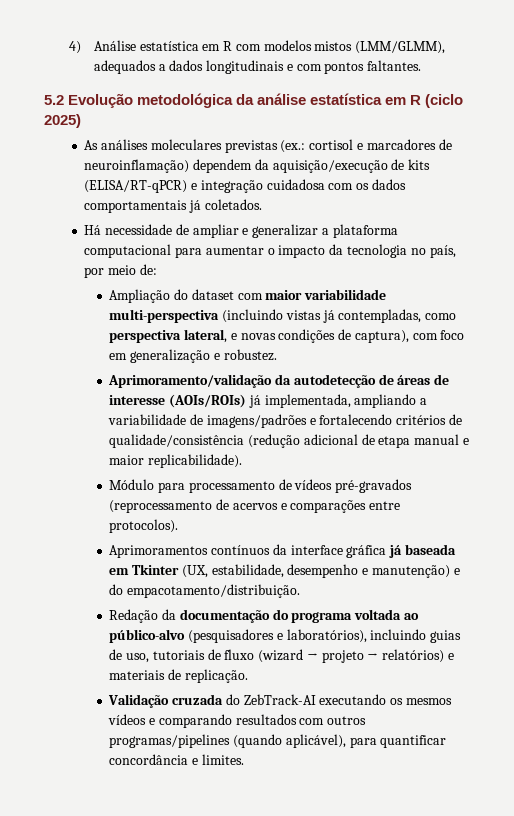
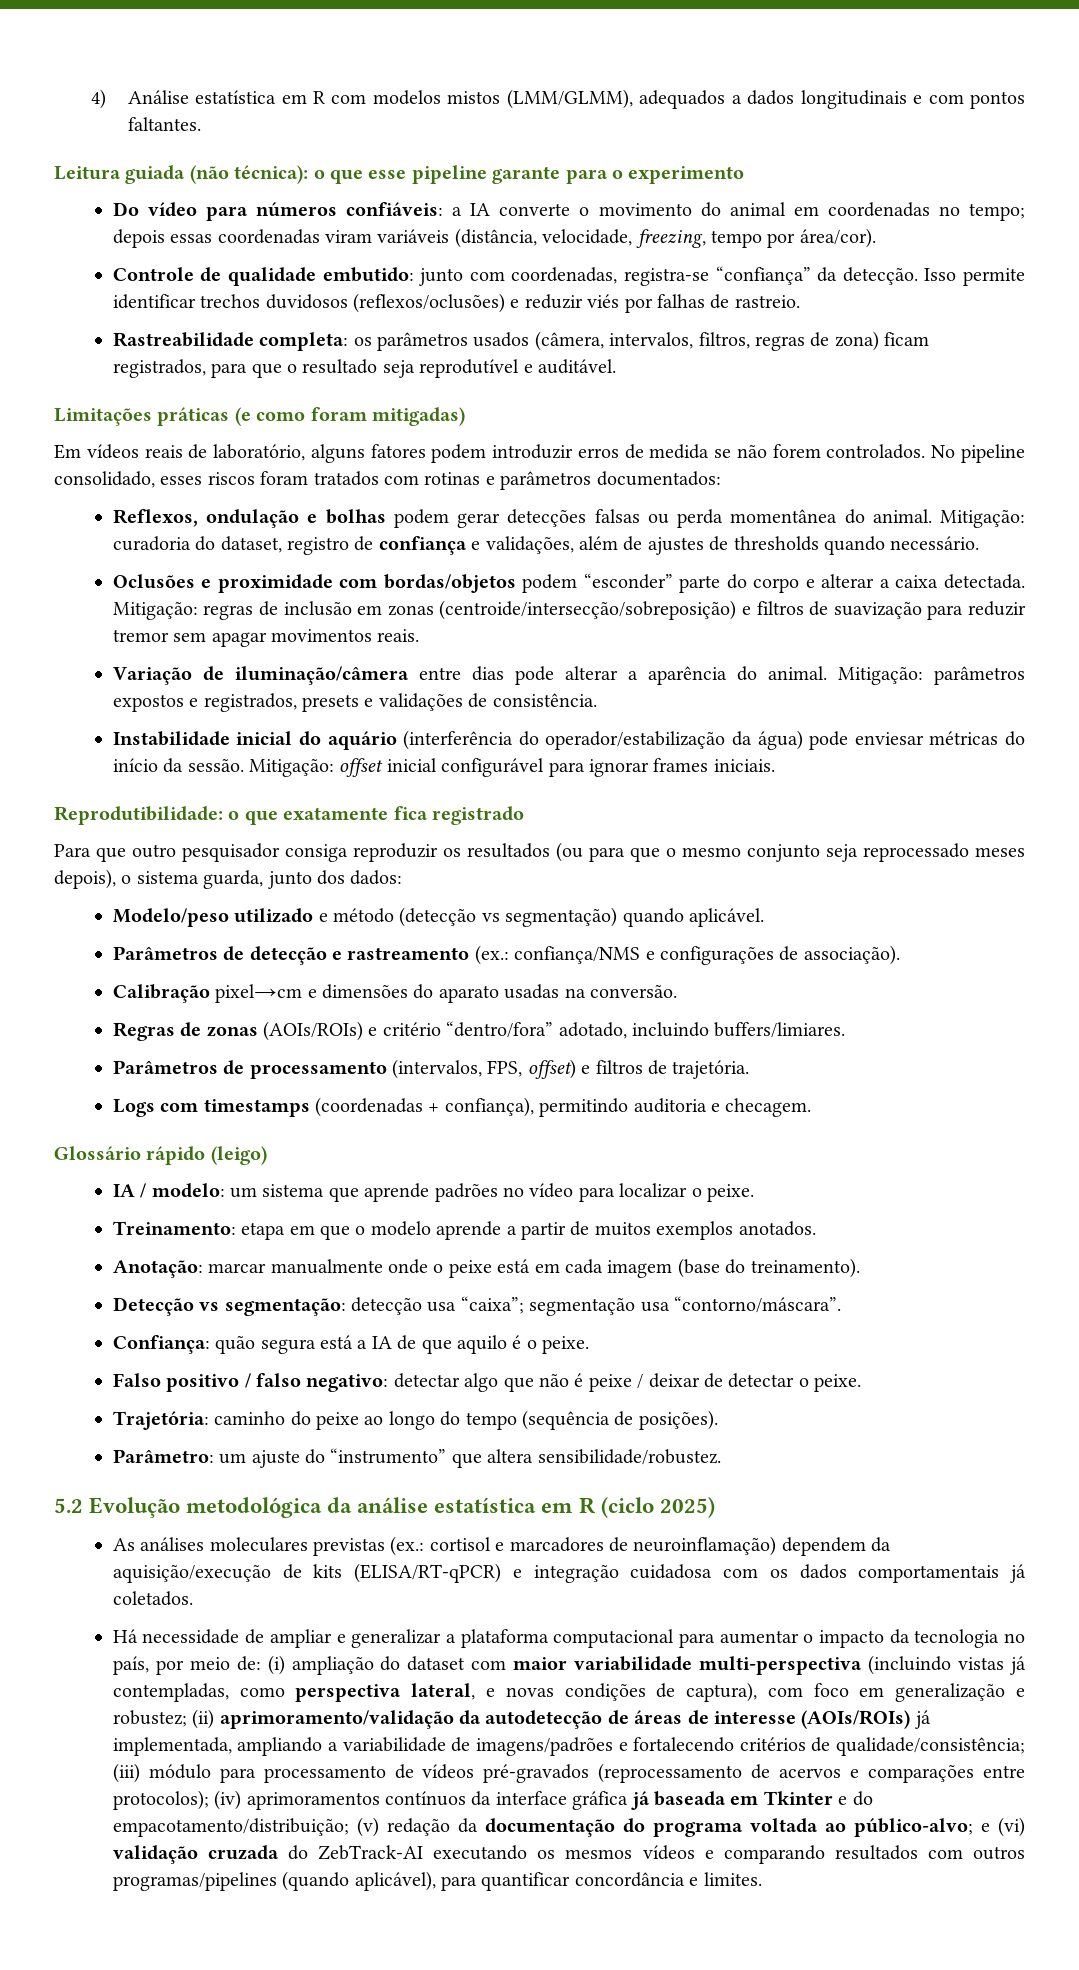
+ Leitura guiada (não técnica): o que esse pipeline garante para o experimento
+ Do vídeo para números confiáveis: a IA converte o movimento do animal em coordenadas no tempo; depois essas coordenadas viram variáveis (distância, velocidade, freezing, tempo por área/cor).
+ Controle de qualidade embutido: junto com coordenadas, registra-se “confiança” da detecção. Isso permite identificar trechos duvidosos (reflexos/oclusões) e reduzir viés por falhas de rastreio.
+ Rastreabilidade completa: os parâmetros usados (câmera, intervalos, filtros, regras de zona) ficam registrados, para que o resultado seja reprodutível e auditável.
+ Limitações práticas (e como foram mitigadas)
+ Em vídeos reais de laboratório, alguns fatores podem introduzir erros de medida se não forem controlados. No pipeline consolidado, esses riscos foram tratados com rotinas e parâmetros documentados:
+ Reflexos, ondulação e bolhas podem gerar detecções falsas ou perda momentânea do animal. Mitigação: curadoria do dataset, registro de confiança e validações, além de ajustes de thresholds quando necessário.
+ Oclusões e proximidade com bordas/objetos podem “esconder” parte do corpo e alterar a caixa detectada. Mitigação: regras de inclusão em zonas (centroide/intersecção/sobreposição) e filtros de suavização para reduzir tremor sem apagar movimentos reais.
+ Variação de iluminação/câmera entre dias pode alterar a aparência do animal. Mitigação: parâmetros expostos e registrados, presets e validações de consistência.
+ Instabilidade inicial do aquário (interferência do operador/estabilização da água) pode enviesar métricas do início da sessão. Mitigação: offset inicial configurável para ignorar frames iniciais.
+ Reprodutibilidade: o que exatamente fica registrado
+ Para que outro pesquisador consiga reproduzir os resultados (ou para que o mesmo conjunto seja reprocessado meses depois), o sistema guarda, junto dos dados:
+ Modelo/peso utilizado e método (detecção vs segmentação) quando aplicável.
+ Parâmetros de detecção e rastreamento (ex.: confiança/NMS e configurações de associação).
+ Calibração pixel→cm e dimensões do aparato usadas na conversão.
+ Regras de zonas (AOIs/ROIs) e critério “dentro/fora” adotado, incluindo buffers/limiares.
+ Parâmetros de processamento (intervalos, FPS, offset) e filtros de trajetória.
+ Logs com timestamps (coordenadas + confiança), permitindo auditoria e checagem.
+ Glossário rápido (leigo)
+ IA / modelo: um sistema que aprende padrões no vídeo para localizar o peixe.
+ Treinamento: etapa em que o modelo aprende a partir de muitos exemplos anotados.
+ Anotação: marcar manualmente onde o peixe está em cada imagem (base do treinamento).
+ Detecção vs segmentação: detecção usa “caixa”; segmentação usa “contorno/máscara”.
+ Confiança: quão segura está a IA de que aquilo é o peixe.
+ Falso positivo / falso negativo: detectar algo que não é peixe / deixar de detectar o peixe.
+ Trajetória: caminho do peixe ao longo do tempo (sequência de posições).
+ Parâmetro: um ajuste do “instrumento” que altera sensibilidade/robustez.
- Há necessidade de ampliar e generalizar a plataforma computacional para aumentar o impacto da tecnologia no país, por meio de:
- Ampliação do dataset com maior variabilidade multi-perspectiva (incluindo vistas já contempladas, como perspectiva lateral, e novas condições de captura), com foco em generalização e robustez.
- Aprimoramento/validação da autodetecção de áreas de interesse (AOIs/ROIs) já implementada, ampliando a variabilidade de imagens/padrões e fortalecendo critérios de qualidade/consistência (redução adicional de etapa manual e maior replicabilidade).
- Módulo para processamento de vídeos pré-gravados (reprocessamento de acervos e comparações entre protocolos).
- Aprimoramentos contínuos da interface gráfica já baseada em Tkinter (UX, estabilidade, desempenho e manutenção) e do empacotamento/distribuição.
- Redação da documentação do programa voltada ao público-alvo (pesquisadores e laboratórios), incluindo guias de uso, tutoriais de fluxo (wizard → projeto → relatórios) e materiais de replicação.
- Validação cruzada do ZebTrack-AI executando os mesmos vídeos e comparando resultados com outros programas/pipelines (quando aplicável), para quantificar concordância e limites.
+ Há necessidade de ampliar e generalizar a plataforma computacional para aumentar o impacto da tecnologia no país, por meio de: (i) ampliação do dataset com maior variabilidade multi-perspectiva (incluindo vistas já contempladas, como perspectiva lateral, e novas condições de captura), com foco em generalização e robustez; (ii) aprimoramento/validação da autodetecção de áreas de interesse (AOIs/ROIs) já implementada, ampliando a variabilidade de imagens/padrões e fortalecendo critérios de qualidade/consistência; (iii) módulo para processamento de vídeos pré-gravados (reprocessamento de acervos e comparações entre protocolos); (iv) aprimoramentos contínuos da interface gráfica já baseada em Tkinter e do empacotamento/distribuição; (v) redação da documentação do programa voltada ao público-alvo; e (vi) validação cruzada do ZebTrack-AI executando os mesmos vídeos e comparando resultados com outros programas/pipelines (quando aplicável), para quantificar concordância e limites.

